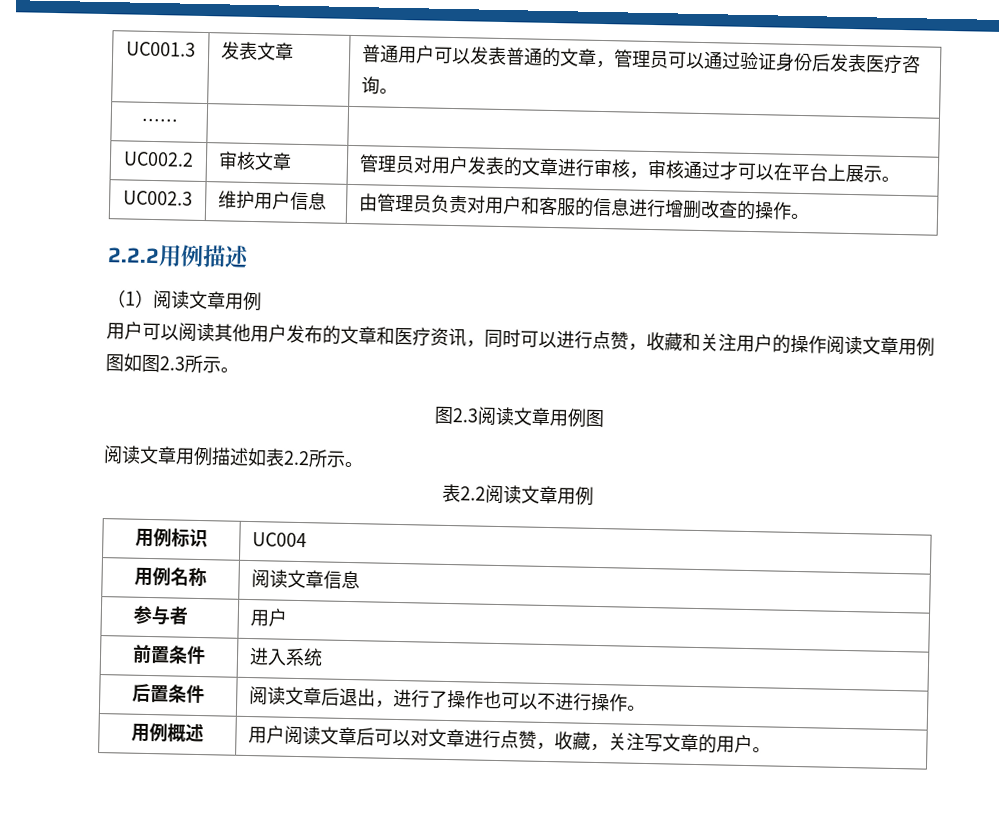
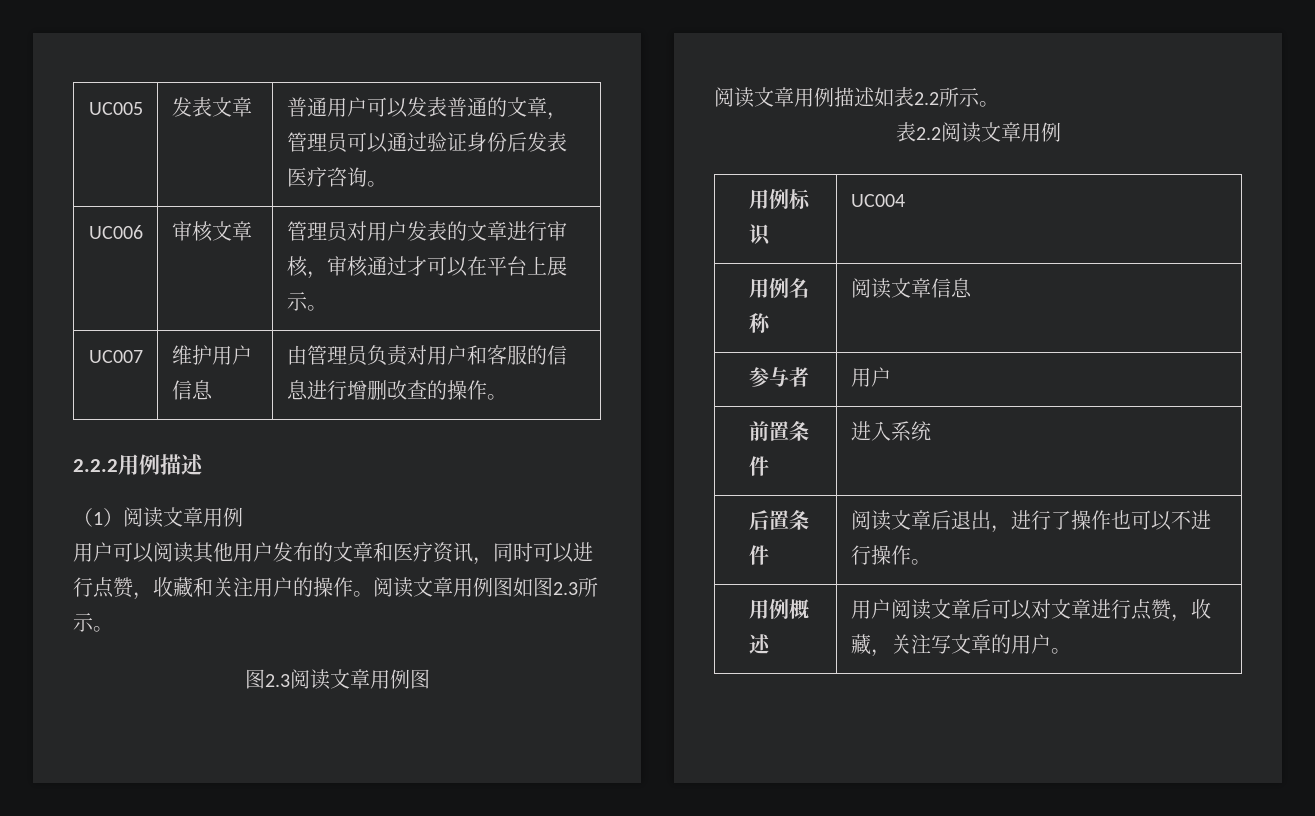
- UC001.3 | 发表文章 | 普通用户可以发表普通的文章，管理员可以通过验证身份后发表医疗咨询。
+ UC005 | 发表文章 | 普通用户可以发表普通的文章，管理员可以通过验证身份后发表医疗咨询。
- …… | |
- UC002.2 | 审核文章 | 管理员对用户发表的文章进行审核，审核通过才可以在平台上展示。
+ UC006 | 审核文章 | 管理员对用户发表的文章进行审核，审核通过才可以在平台上展示。
- UC002.3 | 维护用户信息 | 由管理员负责对用户和客服的信息进行增删改查的操作。
+ UC007 | 维护用户信息 | 由管理员负责对用户和客服的信息进行增删改查的操作。
- 用户可以阅读其他用户发布的文章和医疗资讯，同时可以进行点赞，收藏和关注用户的操作阅读文章用例图如图2.3所示。
+ 用户可以阅读其他用户发布的文章和医疗资讯，同时可以进行点赞，收藏和关注用户的操作。阅读文章用例图如图2.3所示。

